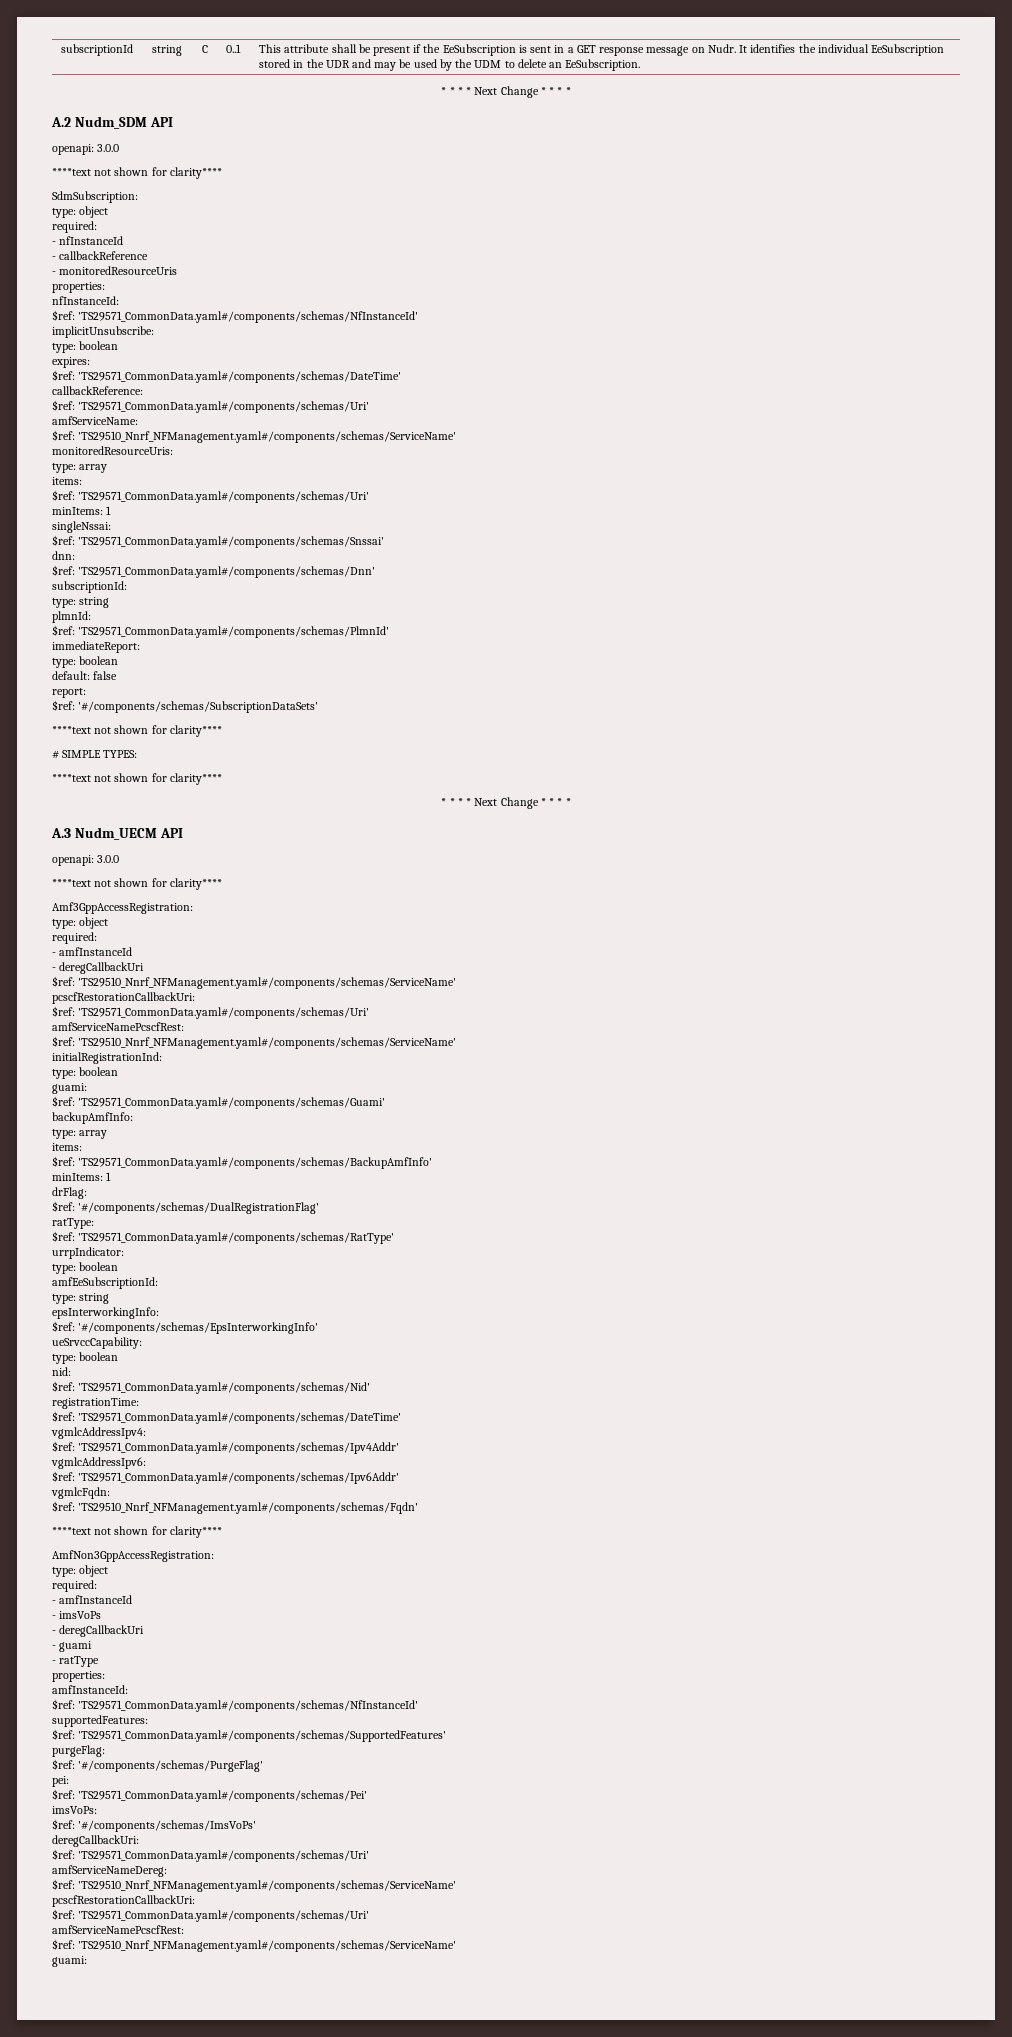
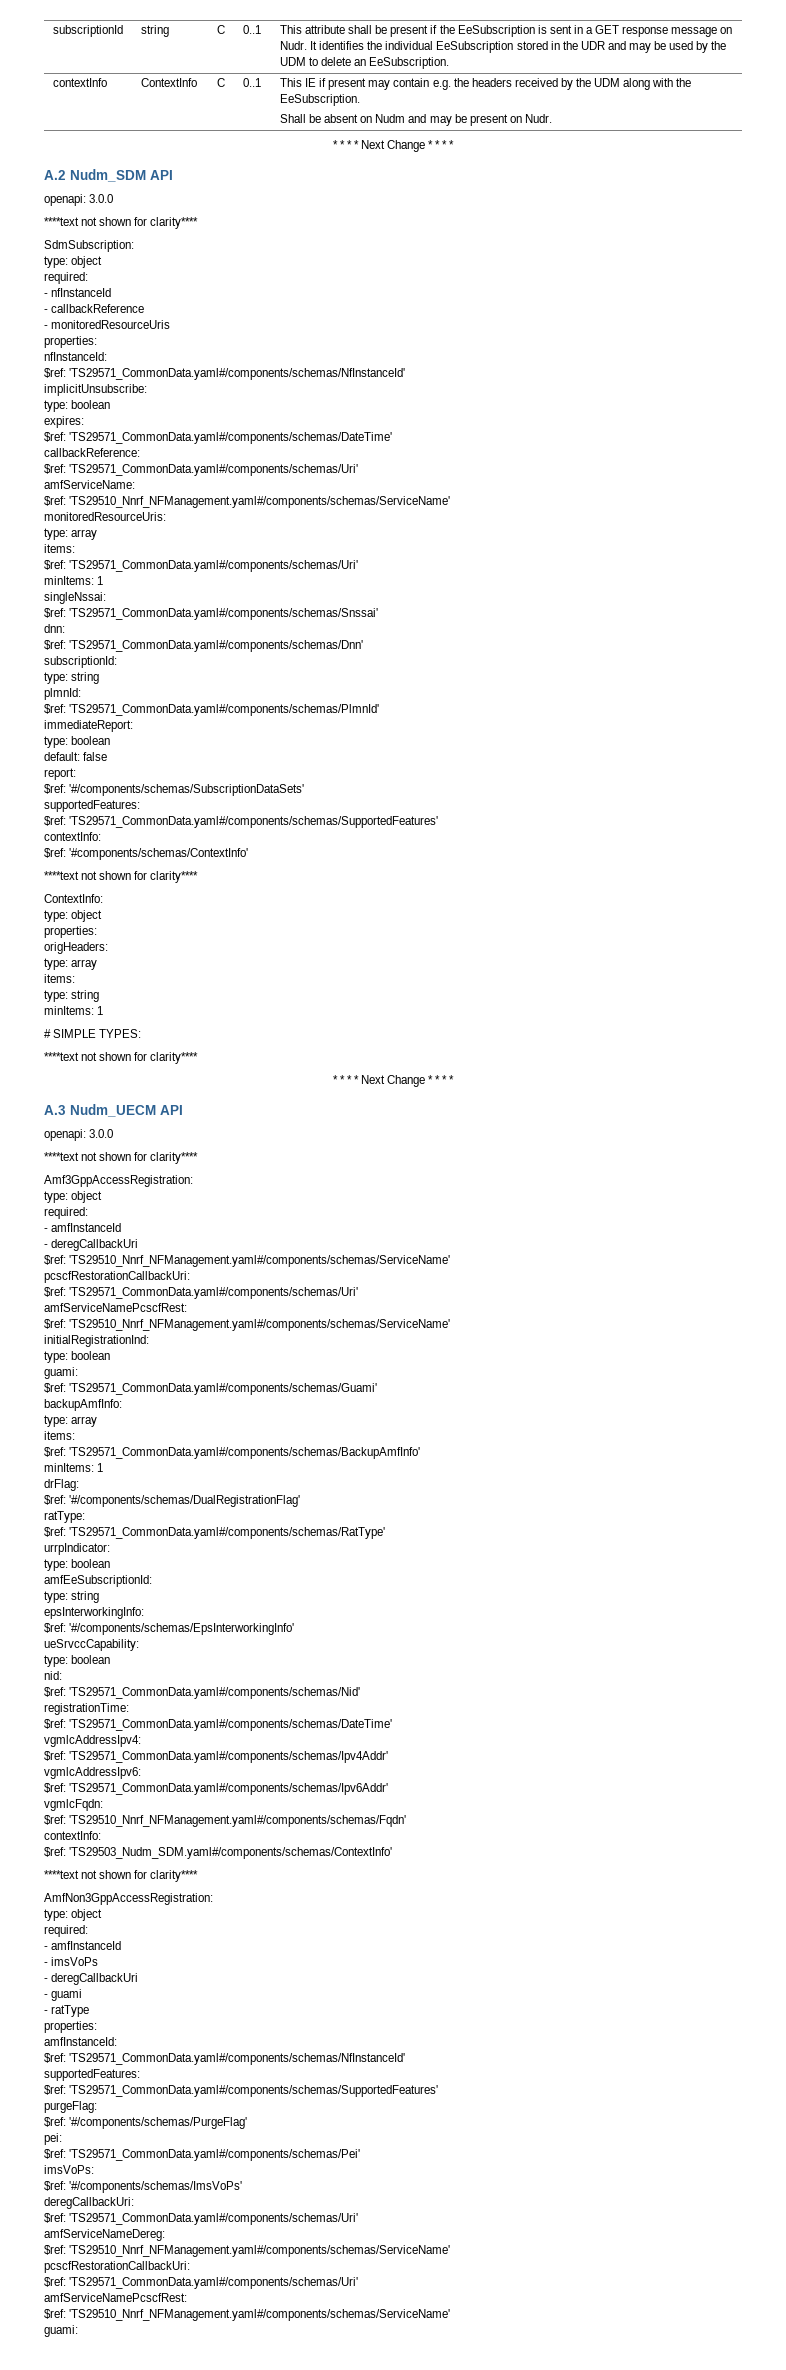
+ contextInfo | ContextInfo | C | 0..1 | This IE if present may contain e.g. the headers received by the UDM along with the EeSubscription.
+ Shall be absent on Nudm and may be present on Nudr.
  $ref: '#/components/schemas/SubscriptionDataSets'
+ supportedFeatures:
+ $ref: 'TS29571_CommonData.yaml#/components/schemas/SupportedFeatures'
+ contextInfo:
+ $ref: '#components/schemas/ContextInfo'
  ****text not shown for clarity****
+ ContextInfo:
+ type: object
+ properties:
+ origHeaders:
+ type: array
+ items:
+ type: string
+ minItems: 1
  $ref: 'TS29510_Nnrf_NFManagement.yaml#/components/schemas/Fqdn'
+ contextInfo:
+ $ref: 'TS29503_Nudm_SDM.yaml#/components/schemas/ContextInfo'

